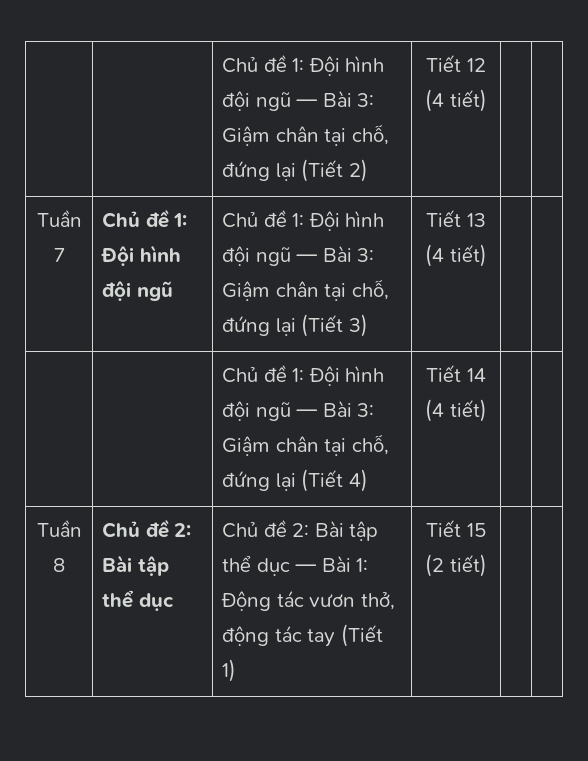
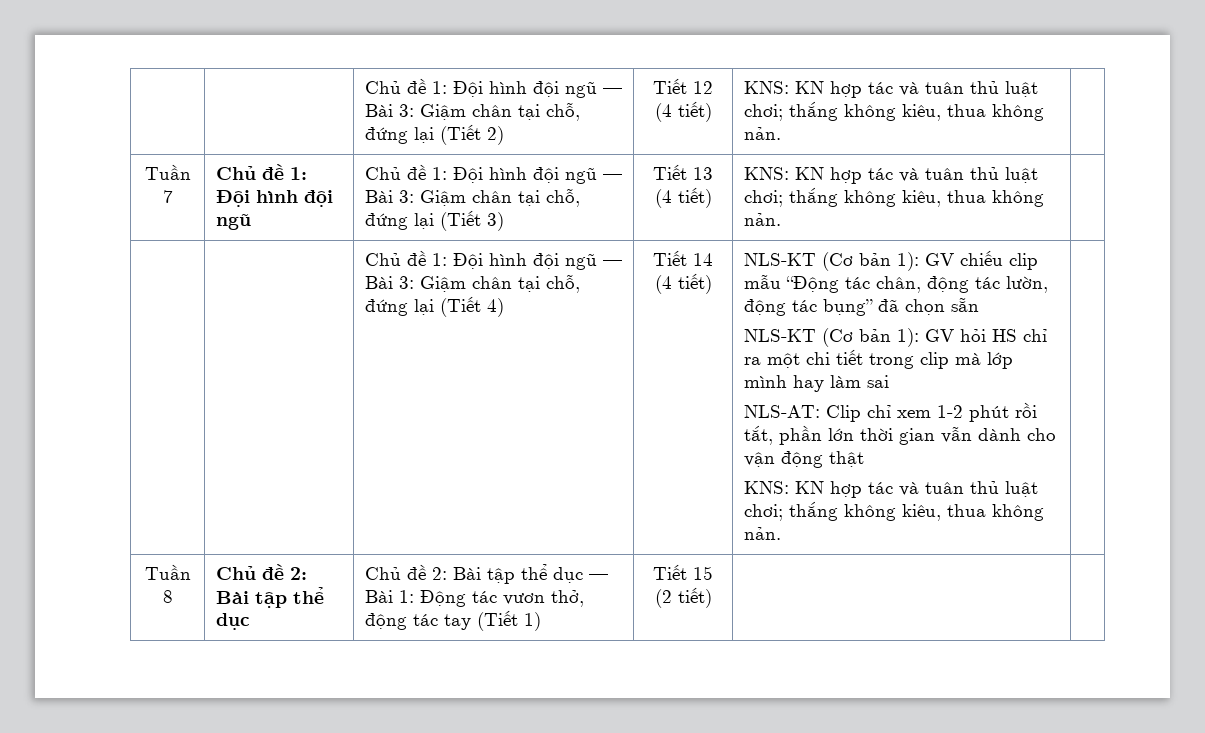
- | | Chủ đề 1: Đội hình đội ngũ — Bài 3: Giậm chân tại chỗ, đứng lại (Tiết 2) | Tiết 12 (4 tiết) | |
+ | | Chủ đề 1: Đội hình đội ngũ — Bài 3: Giậm chân tại chỗ, đứng lại (Tiết 2) | Tiết 12 (4 tiết) | KNS: KN hợp tác và tuân thủ luật chơi; thắng không kiêu, thua không nản. |
- Tiết 13 (4 tiết)
+ Tiết 13 (4 tiết) | KNS: KN hợp tác và tuân thủ luật chơi; thắng không kiêu, thua không nản.
+ NLS-KT (Cơ bản 1): GV chiếu clip mẫu “Động tác chân, động tác lườn, động tác bụng” đã chọn sẵn
+ NLS-KT (Cơ bản 1): GV hỏi HS chỉ ra một chi tiết trong clip mà lớp mình hay làm sai
+ NLS-AT: Clip chỉ xem 1-2 phút rồi tắt, phần lớn thời gian vẫn dành cho vận động thật
+ KNS: KN hợp tác và tuân thủ luật chơi; thắng không kiêu, thua không nản.

